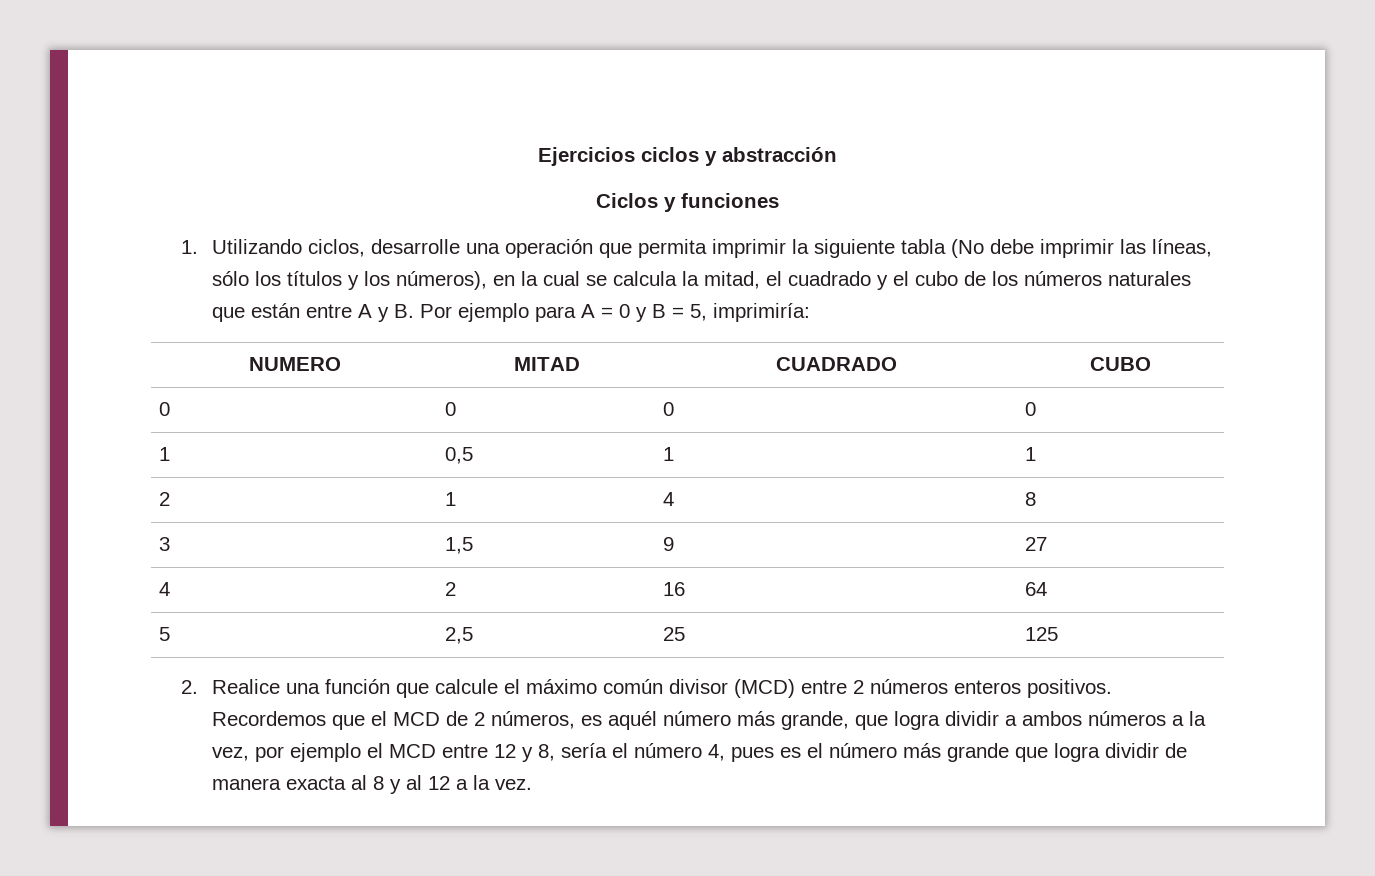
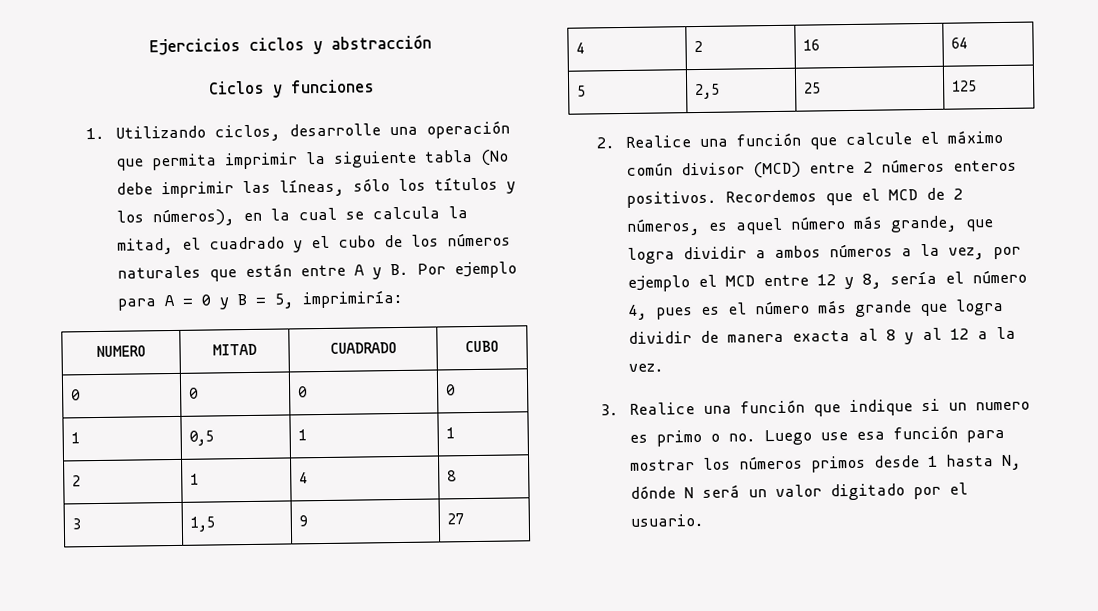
- Recordemos que el MCD de 2 números, es aquél número más grande, que logra dividir a ambos números a la vez, por ejemplo el MCD entre 12 y 8, sería el número 4, pues es el número más grande que logra dividir de manera exacta al 8 y al 12 a la vez.
+ Recordemos que el MCD de 2 números, es aquel número más grande, que logra dividir a ambos números a la vez, por ejemplo el MCD entre 12 y 8, sería el número 4, pues es el número más grande que logra dividir de manera exacta al 8 y al 12 a la vez.
+ 3. Realice una función que indique si un numero es primo o no. Luego use esa función para mostrar los números primos desde 1 hasta N, dónde N será un valor digitado por el usuario.

